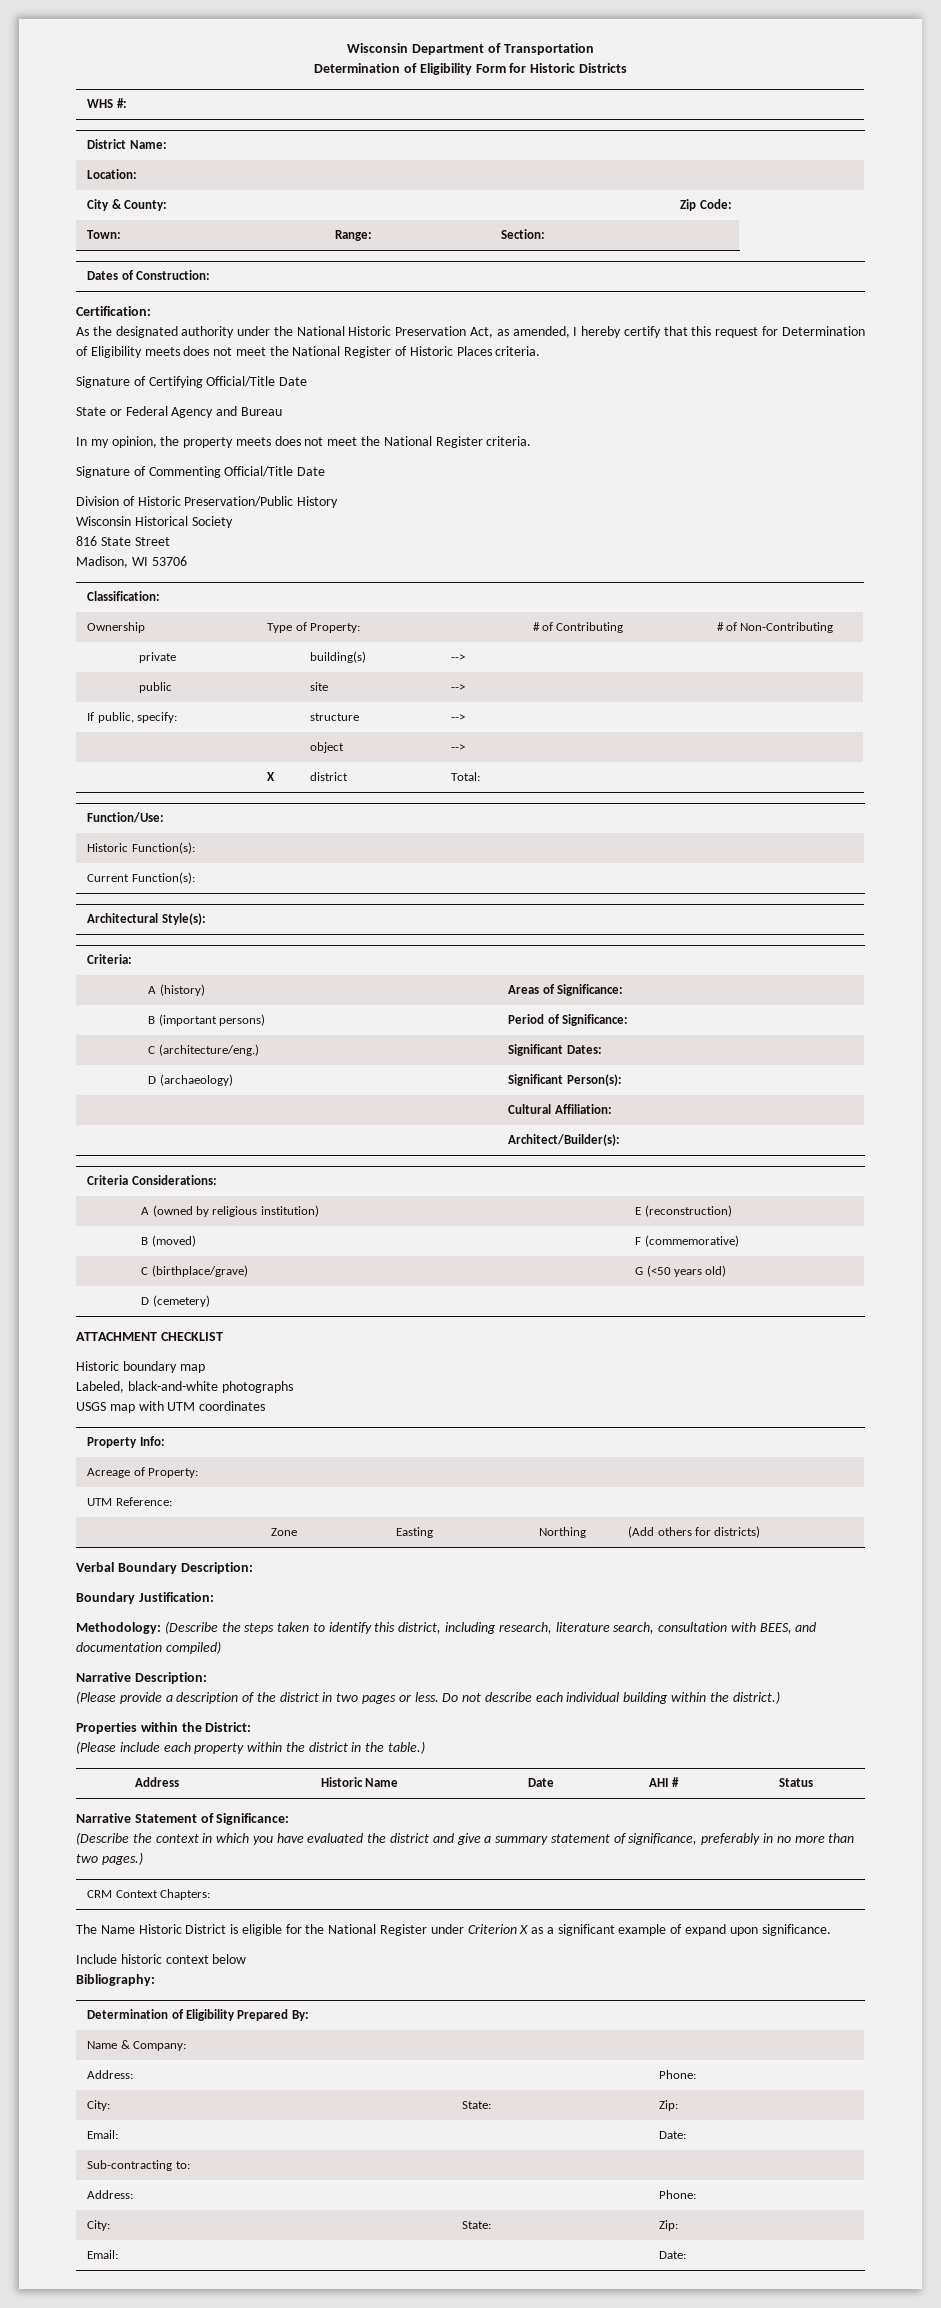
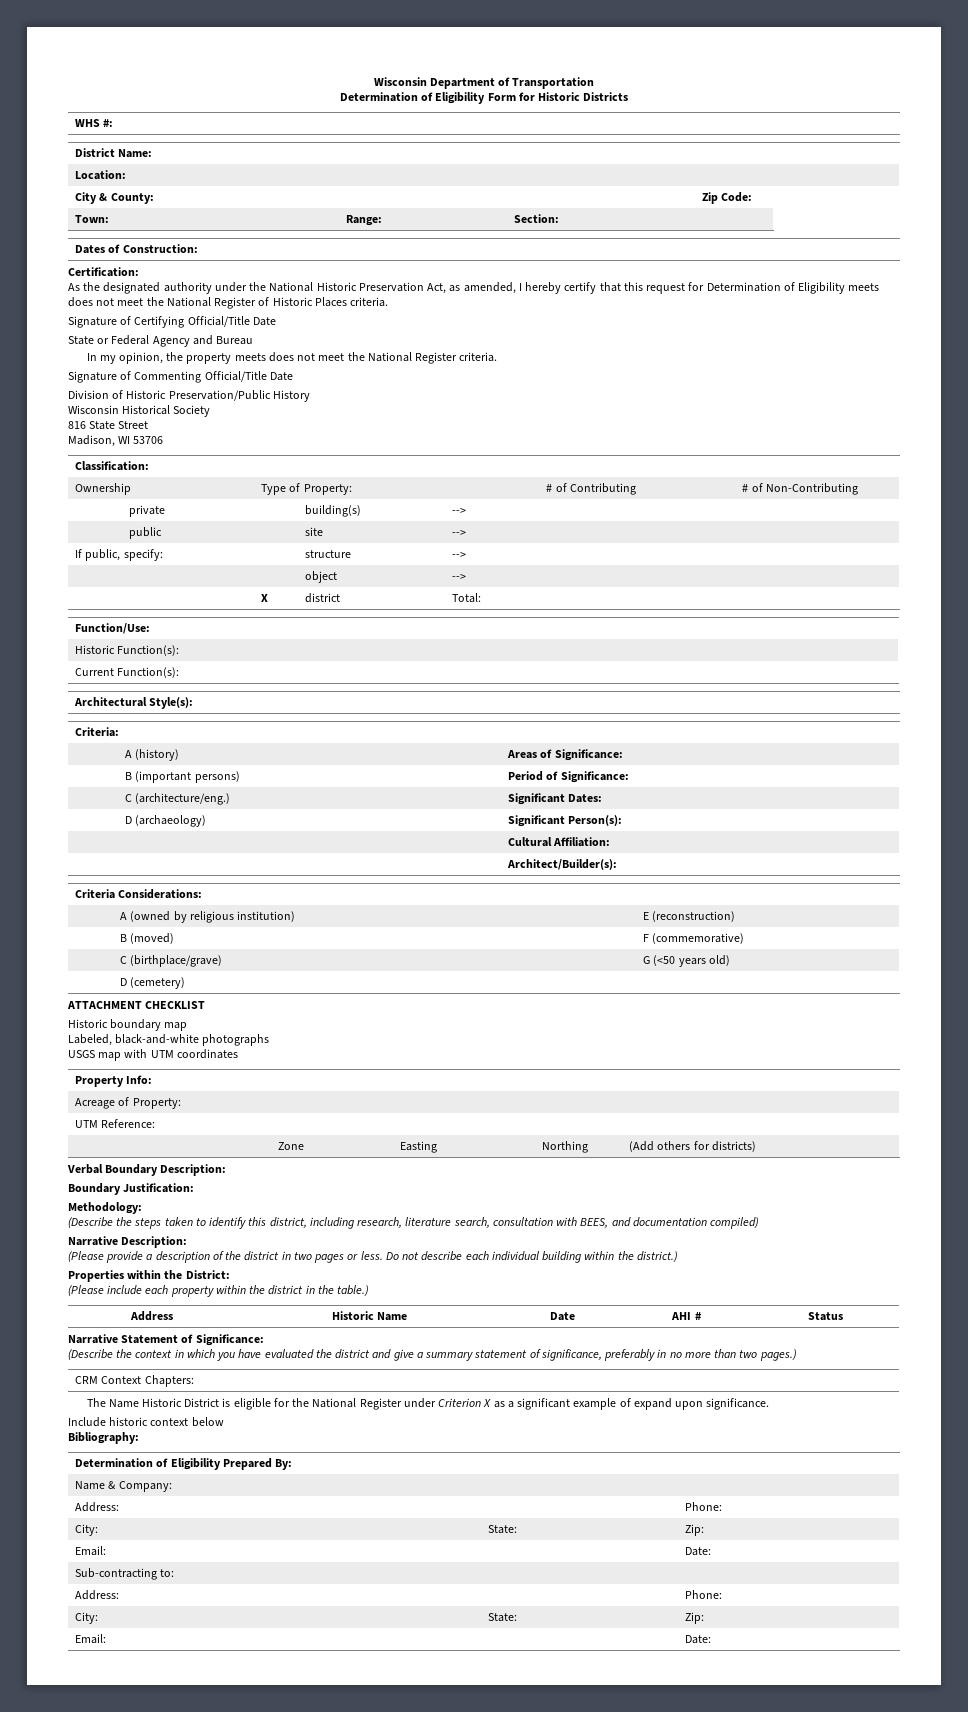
- Methodology: (Describe the steps taken to identify this district, including research, literature search, consultation with BEES, and documentation compiled)
+ Methodology:
+ (Describe the steps taken to identify this district, including research, literature search, consultation with BEES, and documentation compiled)

